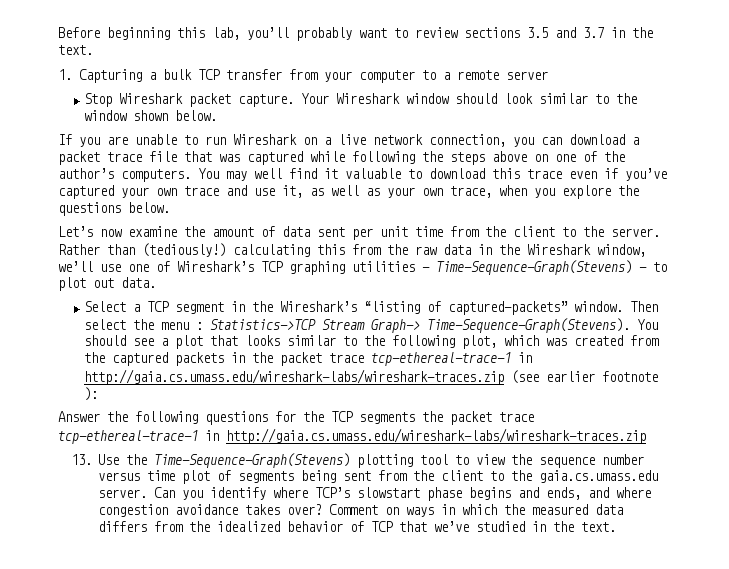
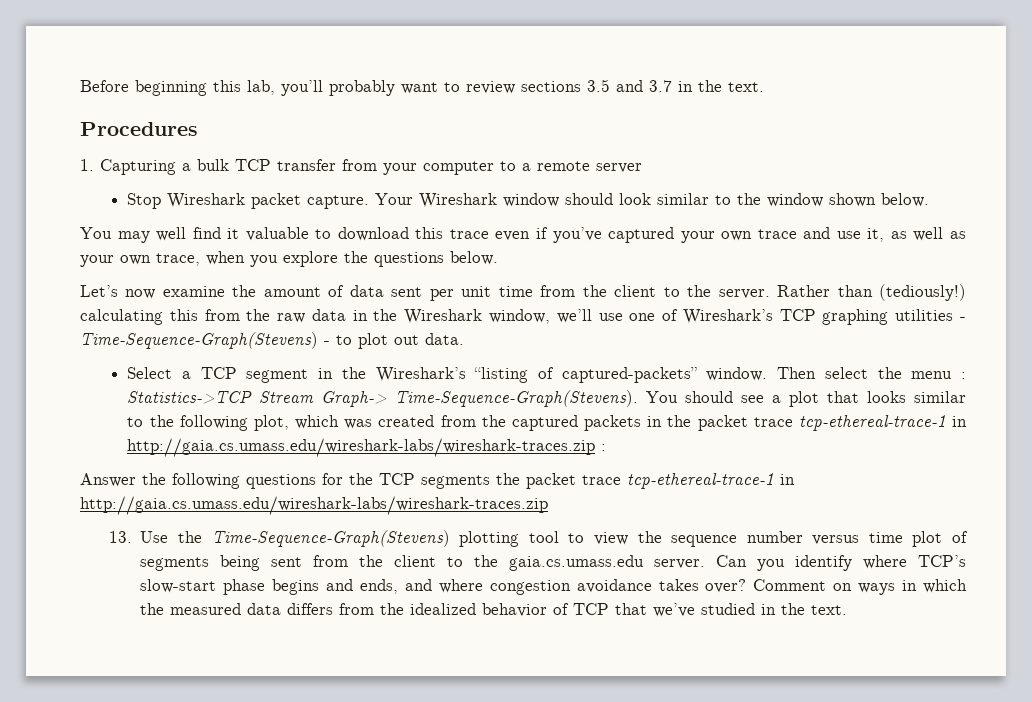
+ Procedures
- If you are unable to run Wireshark on a live network connection, you can download a packet trace file that was captured while following the steps above on one of the author’s computers.
- You should see a plot that looks similar to the following plot, which was created from the captured packets in the packet trace tcp-ethereal-trace-1 in http://gaia.cs.umass.edu/wireshark-labs/wireshark-traces.zip (see earlier footnote ):
+ You should see a plot that looks similar to the following plot, which was created from the captured packets in the packet trace tcp-ethereal-trace-1 in http://gaia.cs.umass.edu/wireshark-labs/wireshark-traces.zip :
- Can you identify where TCP’s slowstart phase begins and ends, and where congestion avoidance takes over?
+ Can you identify where TCP’s slow-start phase begins and ends, and where congestion avoidance takes over?

